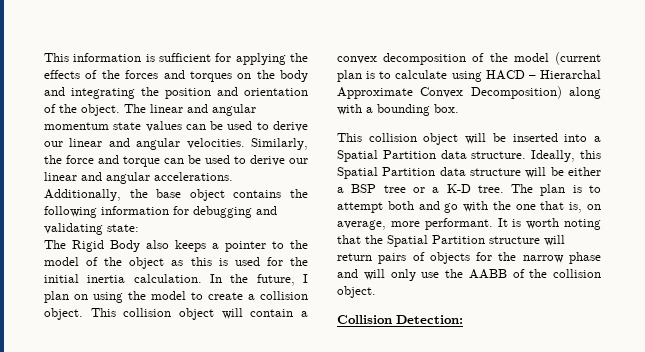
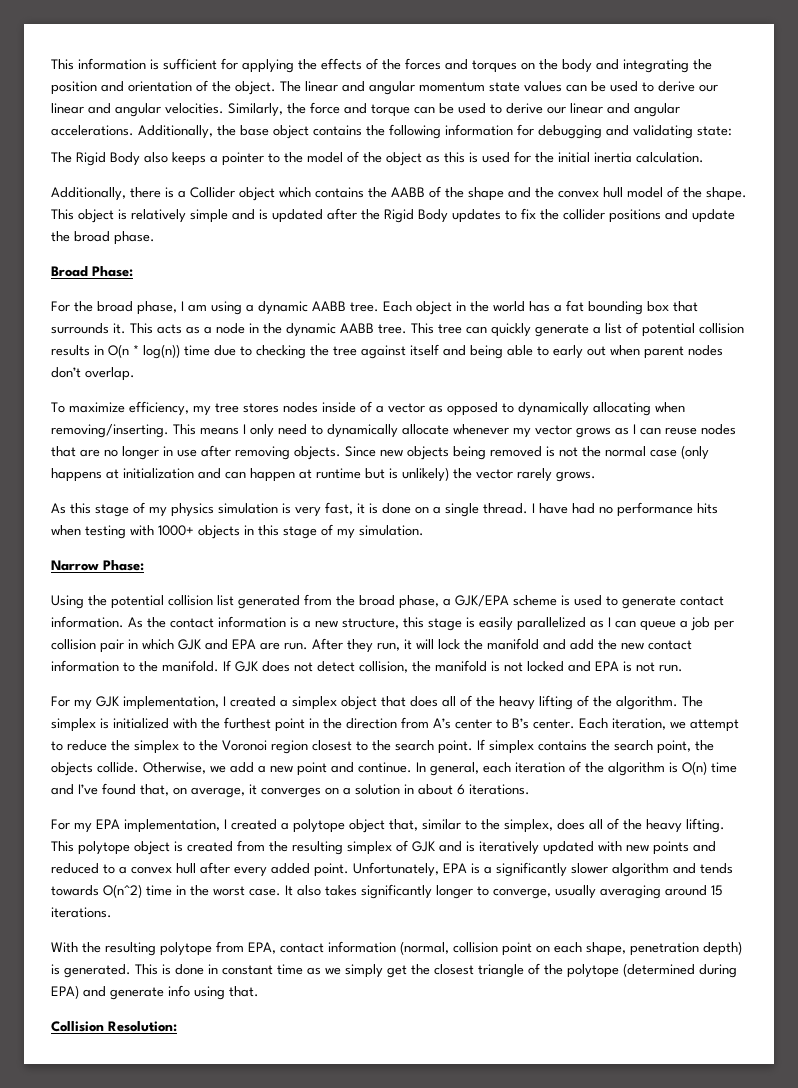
- The Rigid Body also keeps a pointer to the model of the object as this is used for the initial inertia calculation. In the future, I plan on using the model to create a collision object. This collision object will contain a convex decomposition of the model (current plan is to calculate using HACD – Hierarchal Approximate Convex Decomposition) along with a bounding box.
- This collision object will be inserted into a Spatial Partition data structure. Ideally, this Spatial Partition data structure will be either a BSP tree or a K-D tree. The plan is to attempt both and go with the one that is, on average, more performant. It is worth noting that the Spatial Partition structure will return pairs of objects for the narrow phase and will only use the AABB of the collision object.
+ The Rigid Body also keeps a pointer to the model of the object as this is used for the initial inertia calculation.
+ Additionally, there is a Collider object which contains the AABB of the shape and the convex hull model of the shape. This object is relatively simple and is updated after the Rigid Body updates to fix the collider positions and update the broad phase.
+ Broad Phase:
+ For the broad phase, I am using a dynamic AABB tree. Each object in the world has a fat bounding box that surrounds it. This acts as a node in the dynamic AABB tree. This tree can quickly generate a list of potential collision results in O(n * log(n)) time due to checking the tree against itself and being able to early out when parent nodes don’t overlap.
+ To maximize efficiency, my tree stores nodes inside of a vector as opposed to dynamically allocating when removing/inserting. This means I only need to dynamically allocate whenever my vector grows as I can reuse nodes that are no longer in use after removing objects. Since new objects being removed is not the normal case (only happens at initialization and can happen at runtime but is unlikely) the vector rarely grows.
+ As this stage of my physics simulation is very fast, it is done on a single thread. I have had no performance hits when testing with 1000+ objects in this stage of my simulation.
+ Narrow Phase:
+ Using the potential collision list generated from the broad phase, a GJK/EPA scheme is used to generate contact information. As the contact information is a new structure, this stage is easily parallelized as I can queue a job per collision pair in which GJK and EPA are run. After they run, it will lock the manifold and add the new contact information to the manifold. If GJK does not detect collision, the manifold is not locked and EPA is not run.
+ For my GJK implementation, I created a simplex object that does all of the heavy lifting of the algorithm. The simplex is initialized with the furthest point in the direction from A’s center to B’s center. Each iteration, we attempt to reduce the simplex to the Voronoi region closest to the search point. If simplex contains the search point, the objects collide. Otherwise, we add a new point and continue. In general, each iteration of the algorithm is O(n) time and I’ve found that, on average, it converges on a solution in about 6 iterations.
+ For my EPA implementation, I created a polytope object that, similar to the simplex, does all of the heavy lifting. This polytope object is created from the resulting simplex of GJK and is iteratively updated with new points and reduced to a convex hull after every added point. Unfortunately, EPA is a significantly slower algorithm and tends towards O(n^2) time in the worst case. It also takes significantly longer to converge, usually averaging around 15 iterations.
+ With the resulting polytope from EPA, contact information (normal, collision point on each shape, penetration depth) is generated. This is done in constant time as we simply get the closest triangle of the polytope (determined during EPA) and generate info using that.
- Collision Detection:
+ Collision Resolution:

